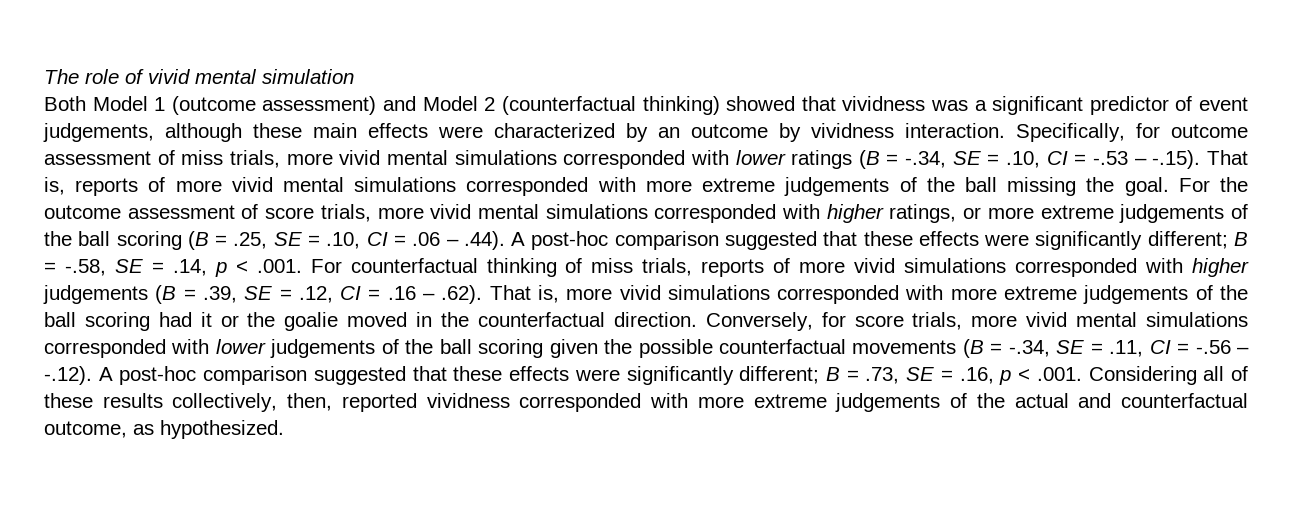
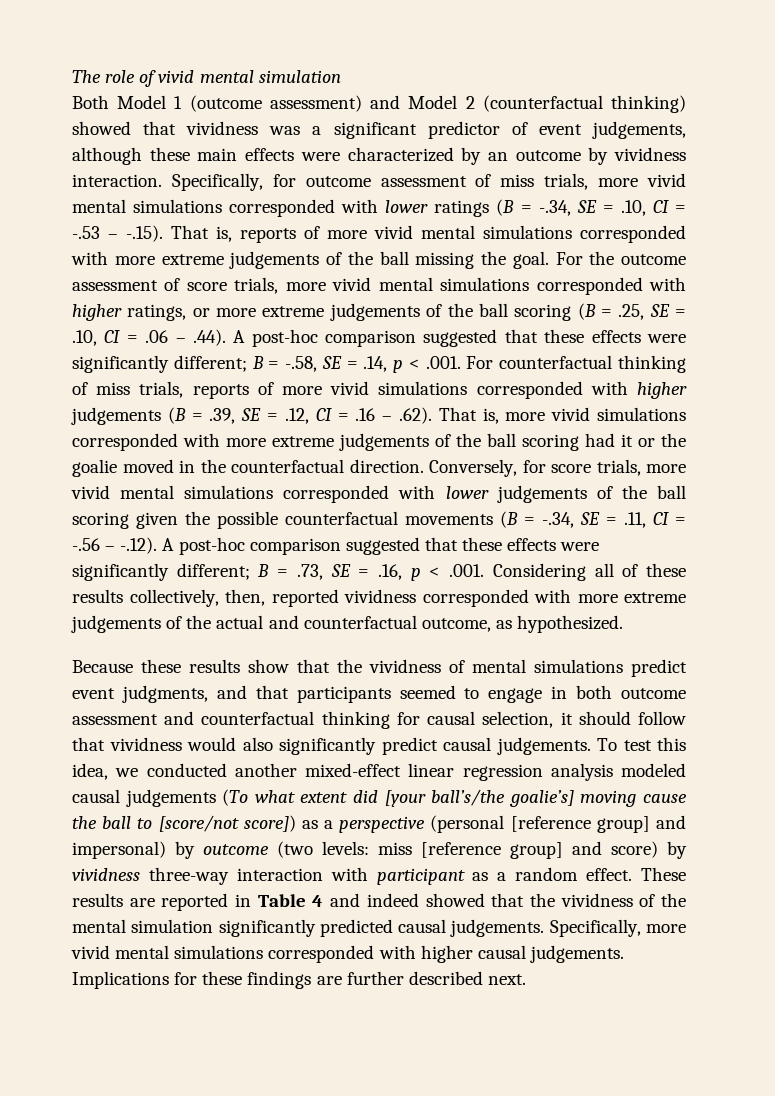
+ Because these results show that the vividness of mental simulations predict event judgments, and that participants seemed to engage in both outcome assessment and counterfactual thinking for causal selection, it should follow that vividness would also significantly predict causal judgements. To test this idea, we conducted another mixed-effect linear regression analysis modeled causal judgements (To what extent did [your ball’s/the goalie’s] moving cause the ball to [score/not score]) as a perspective (personal [reference group] and impersonal) by outcome (two levels: miss [reference group] and score) by vividness three-way interaction with participant as a random effect. These results are reported in Table 4 and indeed showed that the vividness of the mental simulation significantly predicted causal judgements. Specifically, more vivid mental simulations corresponded with higher causal judgements. Implications for these findings are further described next.

